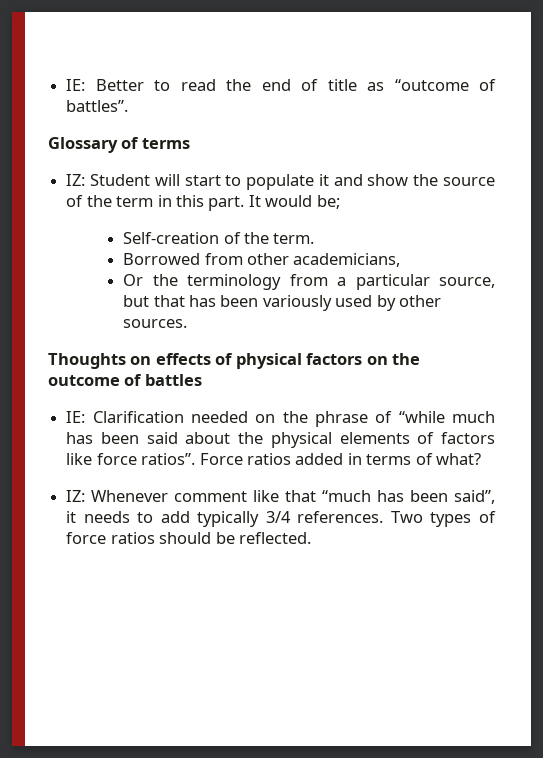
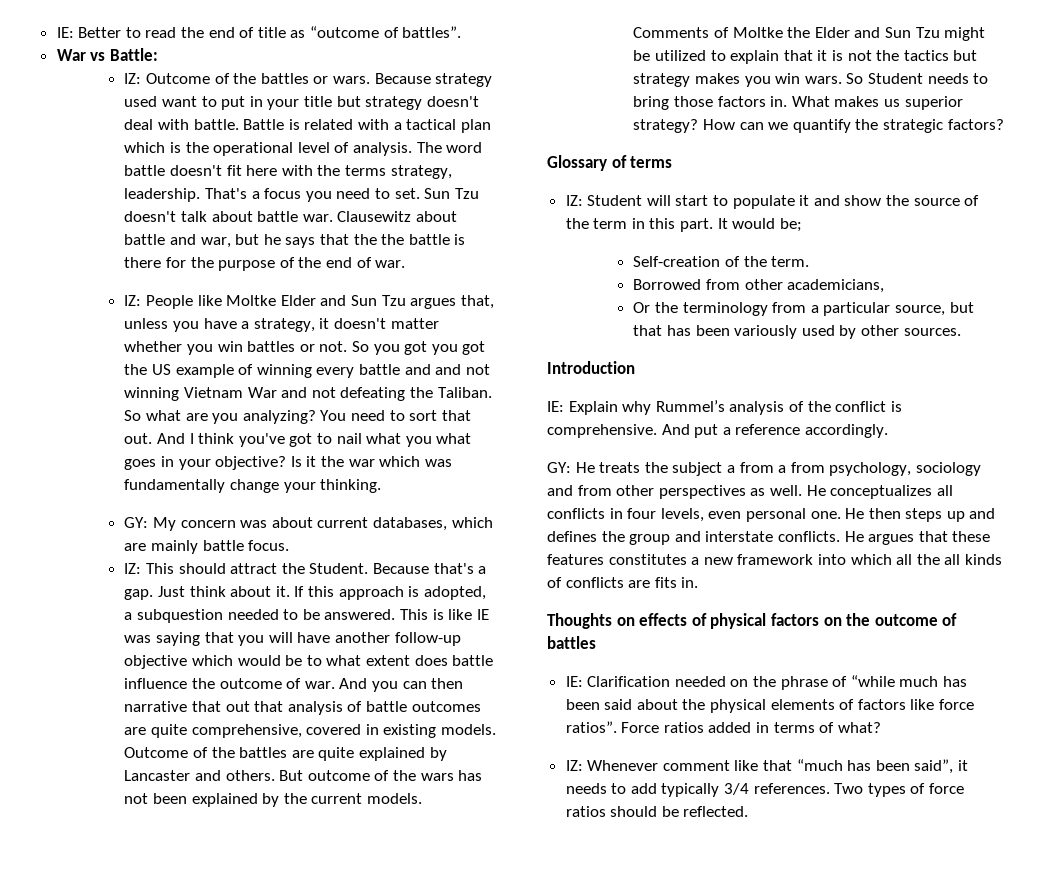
+ War vs Battle:
+ IZ: Outcome of the battles or wars. Because strategy used want to put in your title but strategy doesn't deal with battle. Battle is related with a tactical plan which is the operational level of analysis. The word battle doesn't fit here with the terms strategy, leadership. That's a focus you need to set. Sun Tzu doesn't talk about battle war. Clausewitz about battle and war, but he says that the the battle is there for the purpose of the end of war.
+ IZ: People like Moltke Elder and Sun Tzu argues that, unless you have a strategy, it doesn't matter whether you win battles or not. So you got you got the US example of winning every battle and and not winning Vietnam War and not defeating the Taliban. So what are you analyzing? You need to sort that out. And I think you've got to nail what you what goes in your objective? Is it the war which was fundamentally change your thinking.
+ GY: My concern was about current databases, which are mainly battle focus.
+ IZ: This should attract the Student. Because that's a gap. Just think about it. If this approach is adopted, a subquestion needed to be answered. This is like IE was saying that you will have another follow-up objective which would be to what extent does battle influence the outcome of war. And you can then narrative that out that analysis of battle outcomes are quite comprehensive, covered in existing models. Outcome of the battles are quite explained by Lancaster and others. But outcome of the wars has not been explained by the current models. Comments of Moltke the Elder and Sun Tzu might be utilized to explain that it is not the tactics but strategy makes you win wars. So Student needs to bring those factors in. What makes us superior strategy? How can we quantify the strategic factors?
+ Introduction
+ IE: Explain why Rummel’s analysis of the conflict is comprehensive. And put a reference accordingly.
+ GY: He treats the subject a from a from psychology, sociology and from other perspectives as well. He conceptualizes all conflicts in four levels, even personal one. He then steps up and defines the group and interstate conflicts. He argues that these features constitutes a new framework into which all the all kinds of conflicts are fits in.

